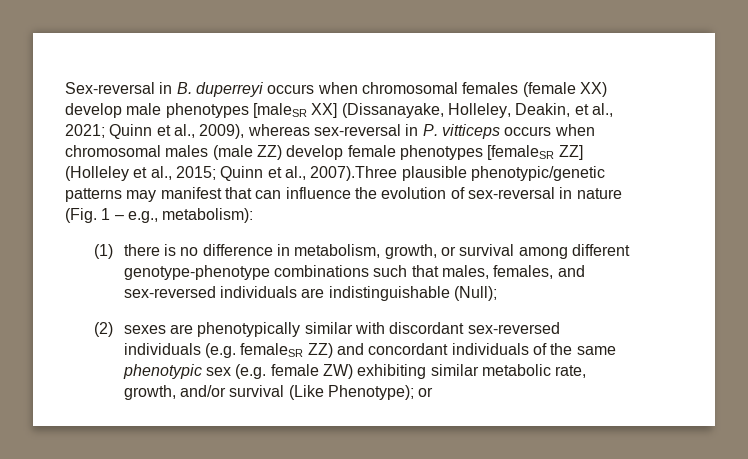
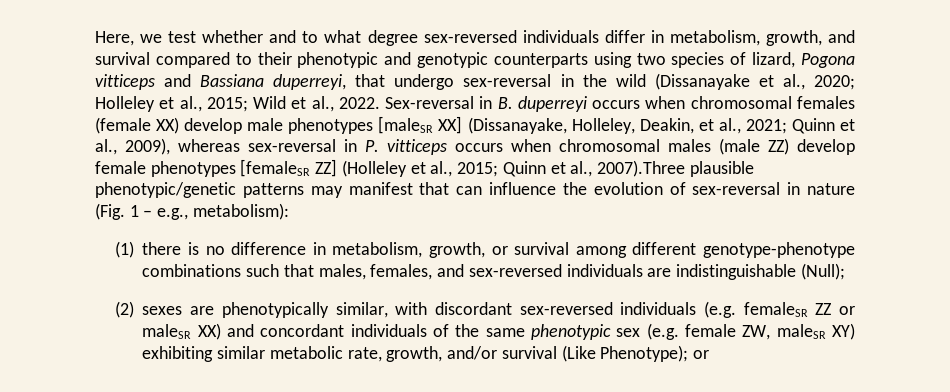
+ Here, we test whether and to what degree sex-reversed individuals differ in metabolism, growth, and survival compared to their phenotypic and genotypic counterparts using two species of lizard, Pogona vitticeps and Bassiana duperreyi, that undergo sex-reversal in the wild (Dissanayake et al., 2020; Holleley et al., 2015; Wild et al., 2022.
- (2) sexes are phenotypically similar with discordant sex-reversed individuals (e.g. femaleSR ZZ) and concordant individuals of the same phenotypic sex (e.g. female ZW) exhibiting similar metabolic rate, growth, and/or survival (Like Phenotype); or
+ (2) sexes are phenotypically similar, with discordant sex-reversed individuals (e.g. femaleSR ZZ or maleSR XX) and concordant individuals of the same phenotypic sex (e.g. female ZW, maleSR XY) exhibiting similar metabolic rate, growth, and/or survival (Like Phenotype); or

